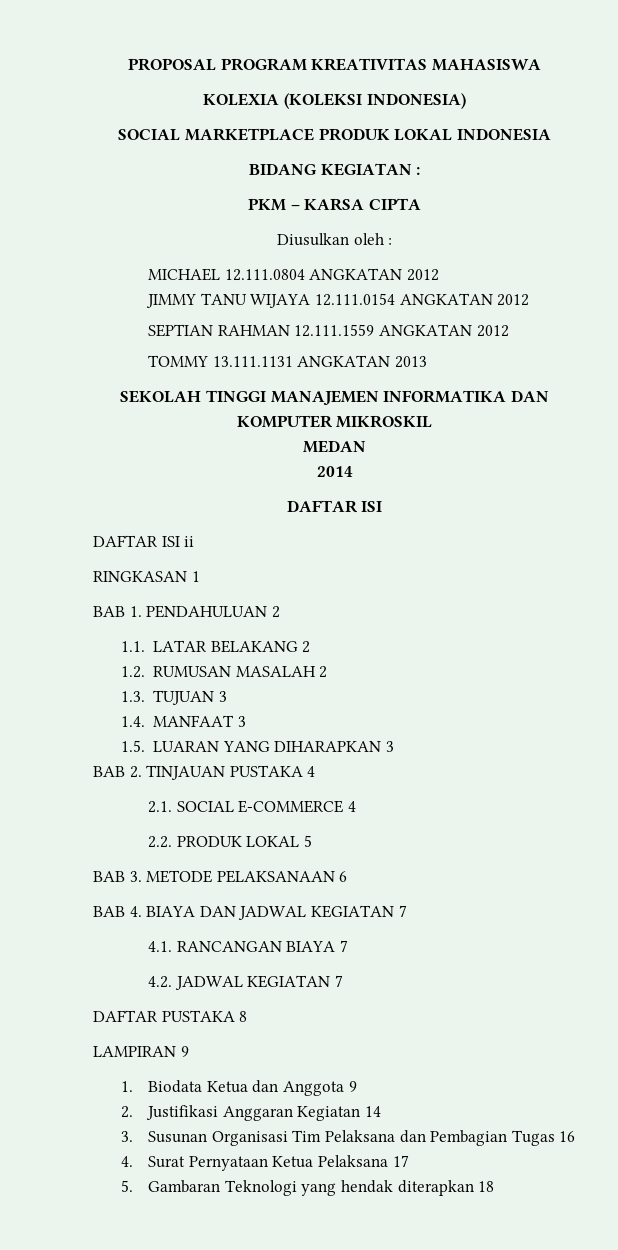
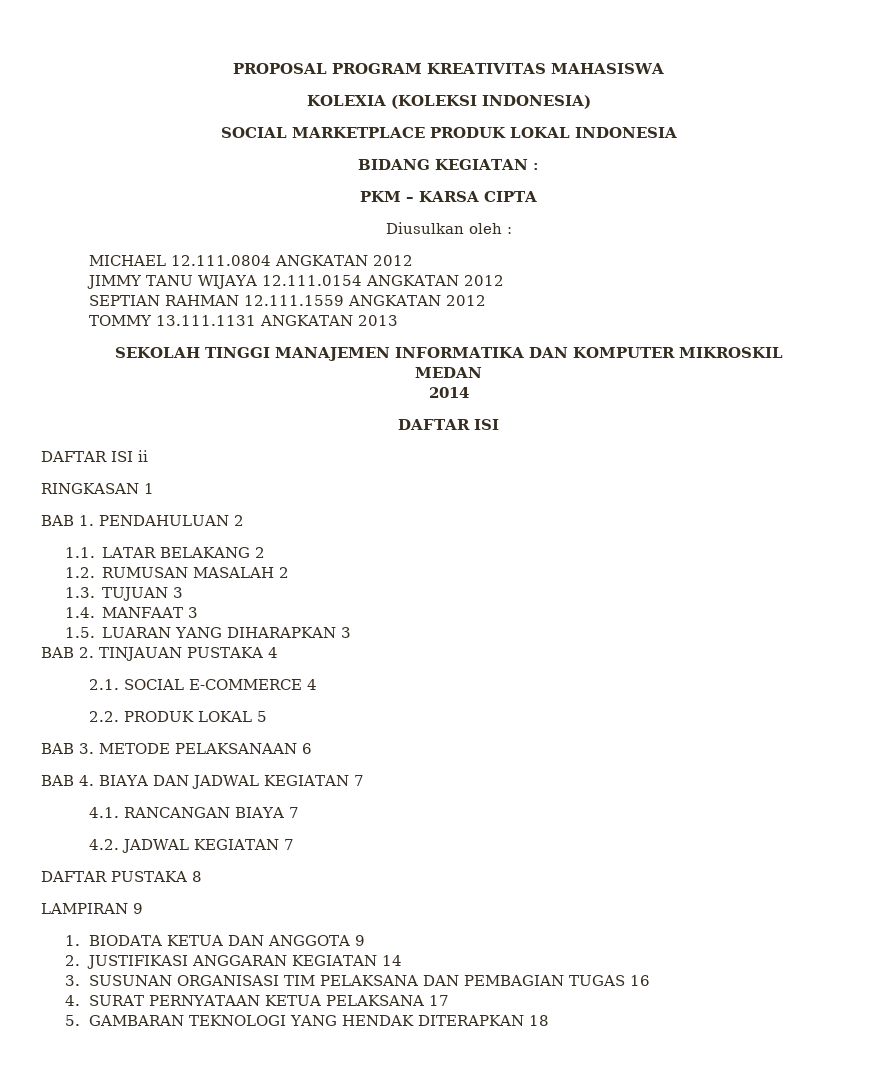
- 1. Biodata Ketua dan Anggota 9
+ 1. BIODATA KETUA DAN ANGGOTA 9
- 2. Justifikasi Anggaran Kegiatan 14
+ 2. JUSTIFIKASI ANGGARAN KEGIATAN 14
- 3. Susunan Organisasi Tim Pelaksana dan Pembagian Tugas 16
- 4. Surat Pernyataan Ketua Pelaksana 17
- 5. Gambaran Teknologi yang hendak diterapkan 18
+ 3. SUSUNAN ORGANISASI TIM PELAKSANA DAN PEMBAGIAN TUGAS 16
+ 4. SURAT PERNYATAAN KETUA PELAKSANA 17
+ 5. GAMBARAN TEKNOLOGI YANG HENDAK DITERAPKAN 18

